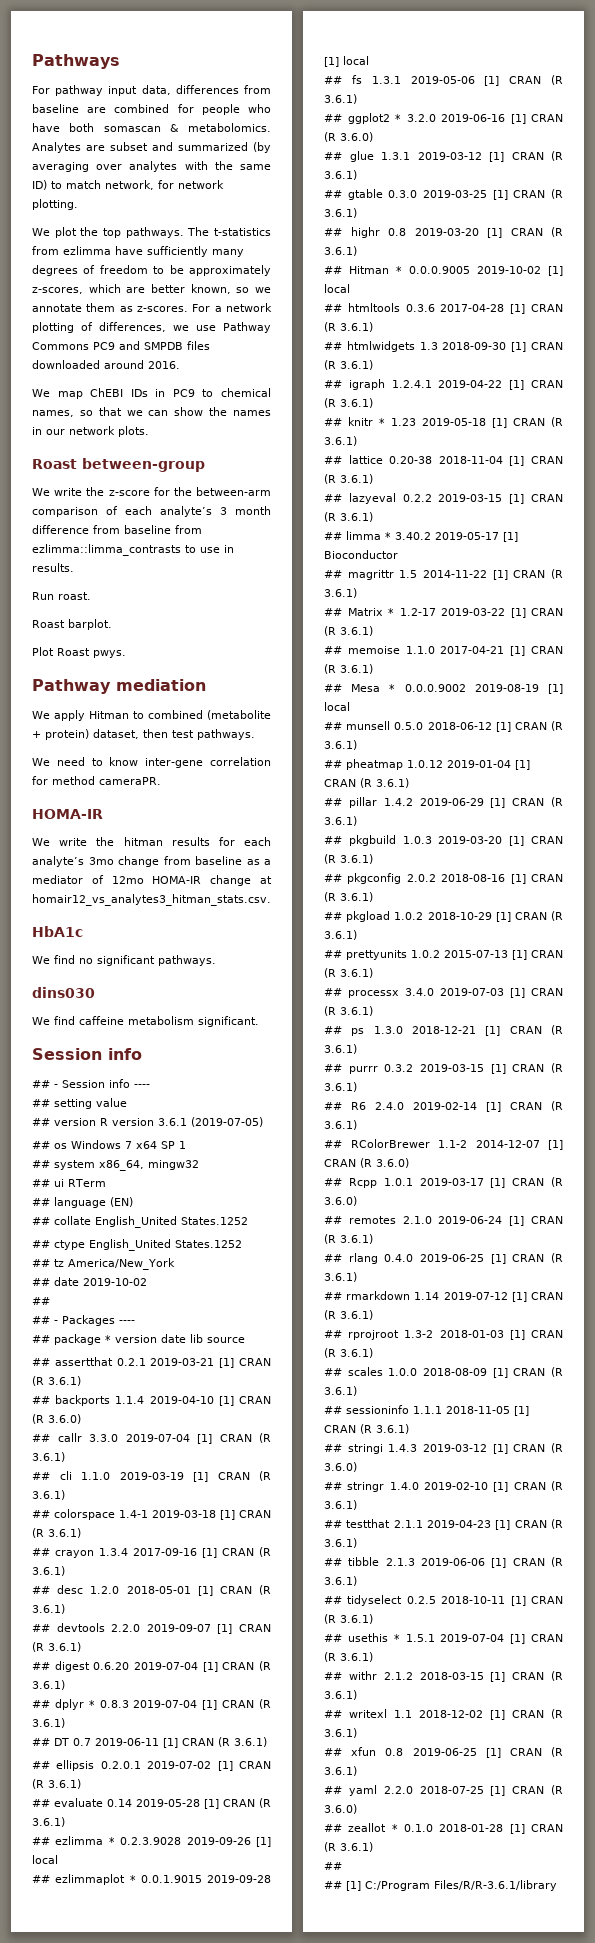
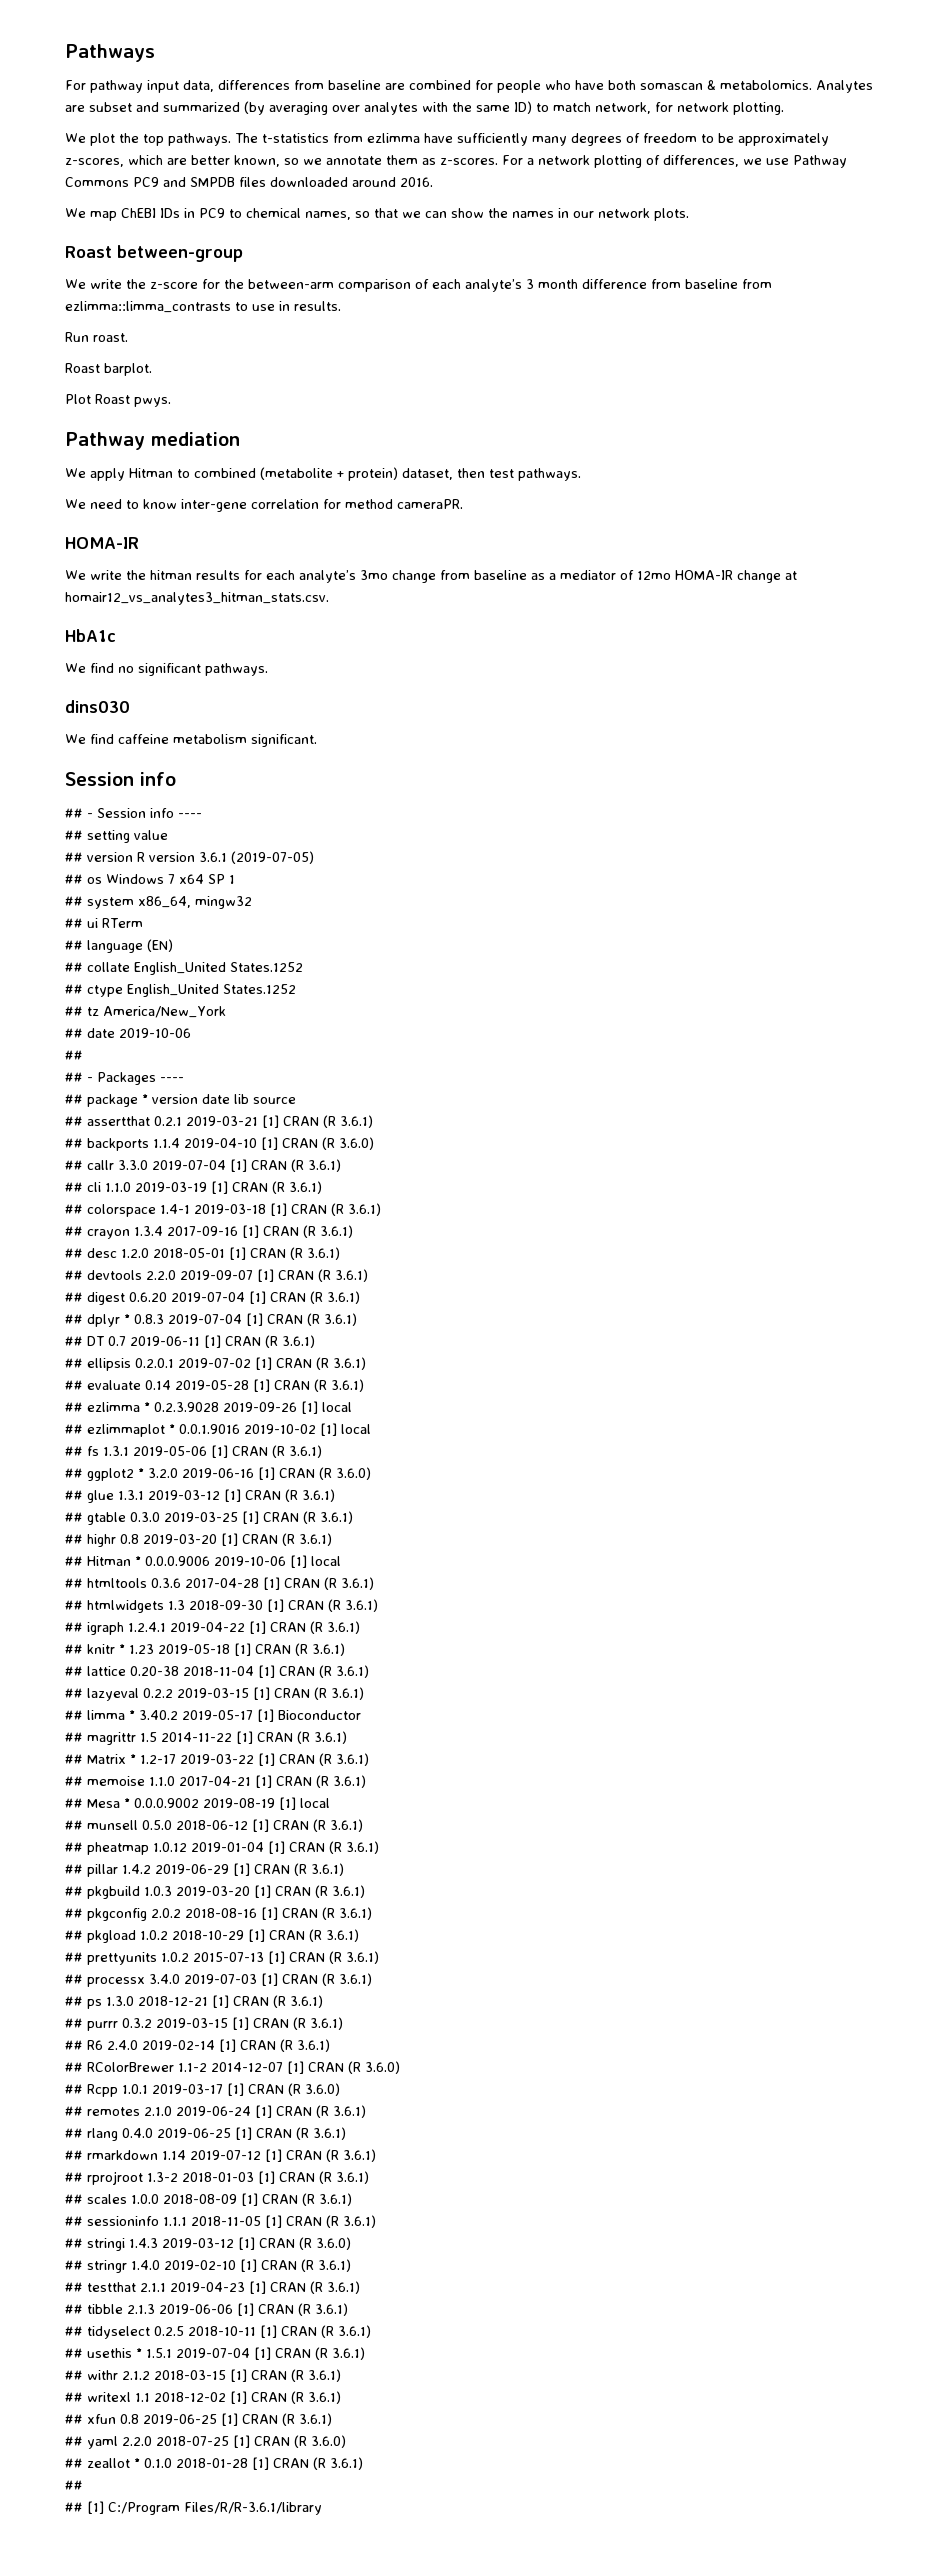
- ## date 2019-10-02
+ ## date 2019-10-06
- ## ezlimmaplot * 0.0.1.9015 2019-09-28 [1] local
+ ## ezlimmaplot * 0.0.1.9016 2019-10-02 [1] local
- ## Hitman * 0.0.0.9005 2019-10-02 [1] local
+ ## Hitman * 0.0.0.9006 2019-10-06 [1] local

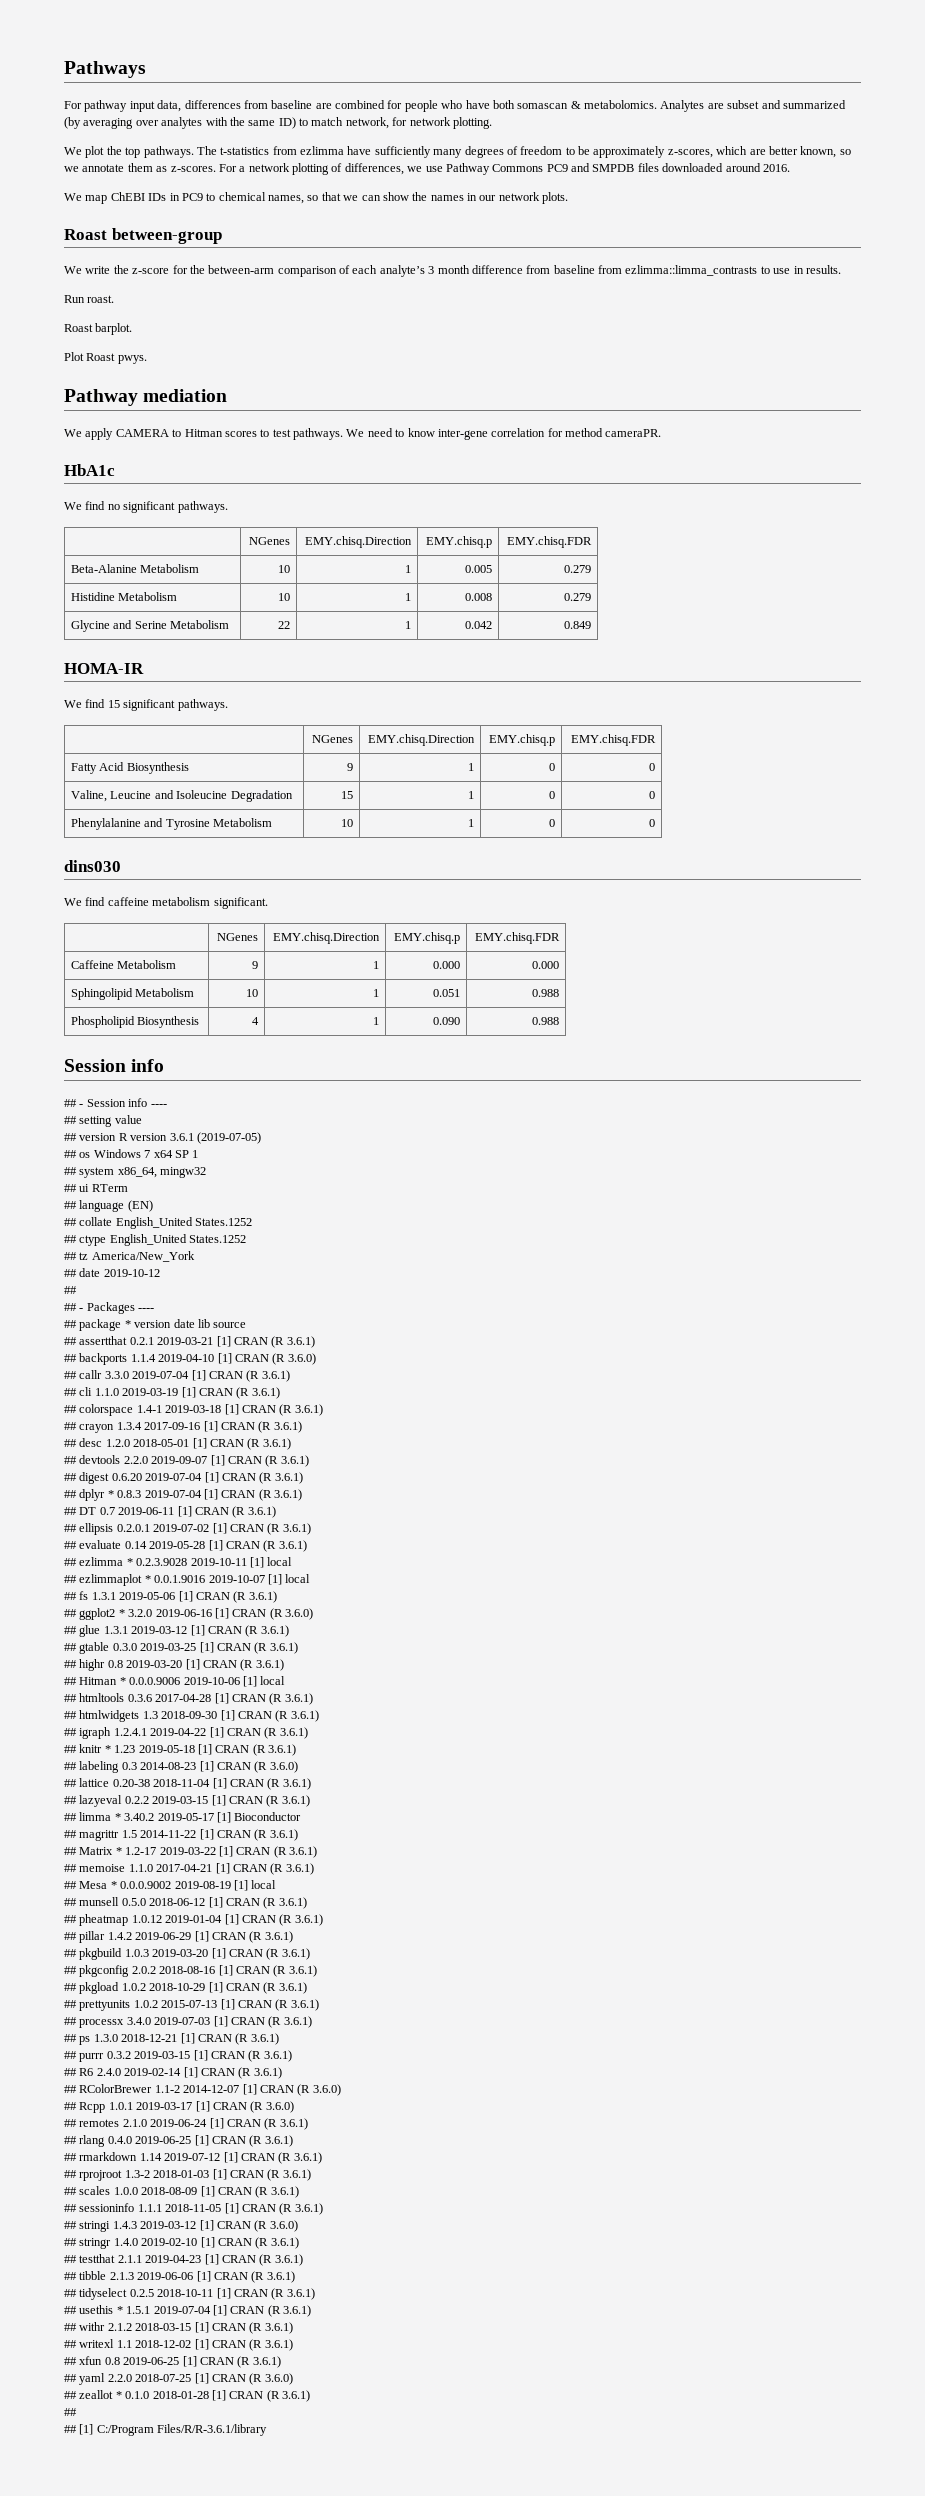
- We apply Hitman to combined (metabolite + protein) dataset, then test pathways.
- We need to know inter-gene correlation for method cameraPR.
- HOMA-IR
- We write the hitman results for each analyte’s 3mo change from baseline as a mediator of 12mo HOMA-IR change at homair12_vs_analytes3_hitman_stats.csv.
+ We apply CAMERA to Hitman scores to test pathways. We need to know inter-gene correlation for method cameraPR.
  We find no significant pathways.
+ | NGenes | EMY.chisq.Direction | EMY.chisq.p | EMY.chisq.FDR
+ Beta-Alanine Metabolism | 10 | 1 | 0.005 | 0.279
+ Histidine Metabolism | 10 | 1 | 0.008 | 0.279
+ Glycine and Serine Metabolism | 22 | 1 | 0.042 | 0.849
+ HOMA-IR
+ We find 15 significant pathways.
+ | NGenes | EMY.chisq.Direction | EMY.chisq.p | EMY.chisq.FDR
+ Fatty Acid Biosynthesis | 9 | 1 | 0 | 0
+ Valine, Leucine and Isoleucine Degradation | 15 | 1 | 0 | 0
+ Phenylalanine and Tyrosine Metabolism | 10 | 1 | 0 | 0
  We find caffeine metabolism significant.
+ | NGenes | EMY.chisq.Direction | EMY.chisq.p | EMY.chisq.FDR
+ Caffeine Metabolism | 9 | 1 | 0.000 | 0.000
+ Sphingolipid Metabolism | 10 | 1 | 0.051 | 0.988
+ Phospholipid Biosynthesis | 4 | 1 | 0.090 | 0.988
- ## date 2019-10-06
+ ## date 2019-10-12
- ## ezlimma * 0.2.3.9028 2019-09-26 [1] local
+ ## ezlimma * 0.2.3.9028 2019-10-11 [1] local
- ## ezlimmaplot * 0.0.1.9016 2019-10-02 [1] local
+ ## ezlimmaplot * 0.0.1.9016 2019-10-07 [1] local
+ ## labeling 0.3 2014-08-23 [1] CRAN (R 3.6.0)

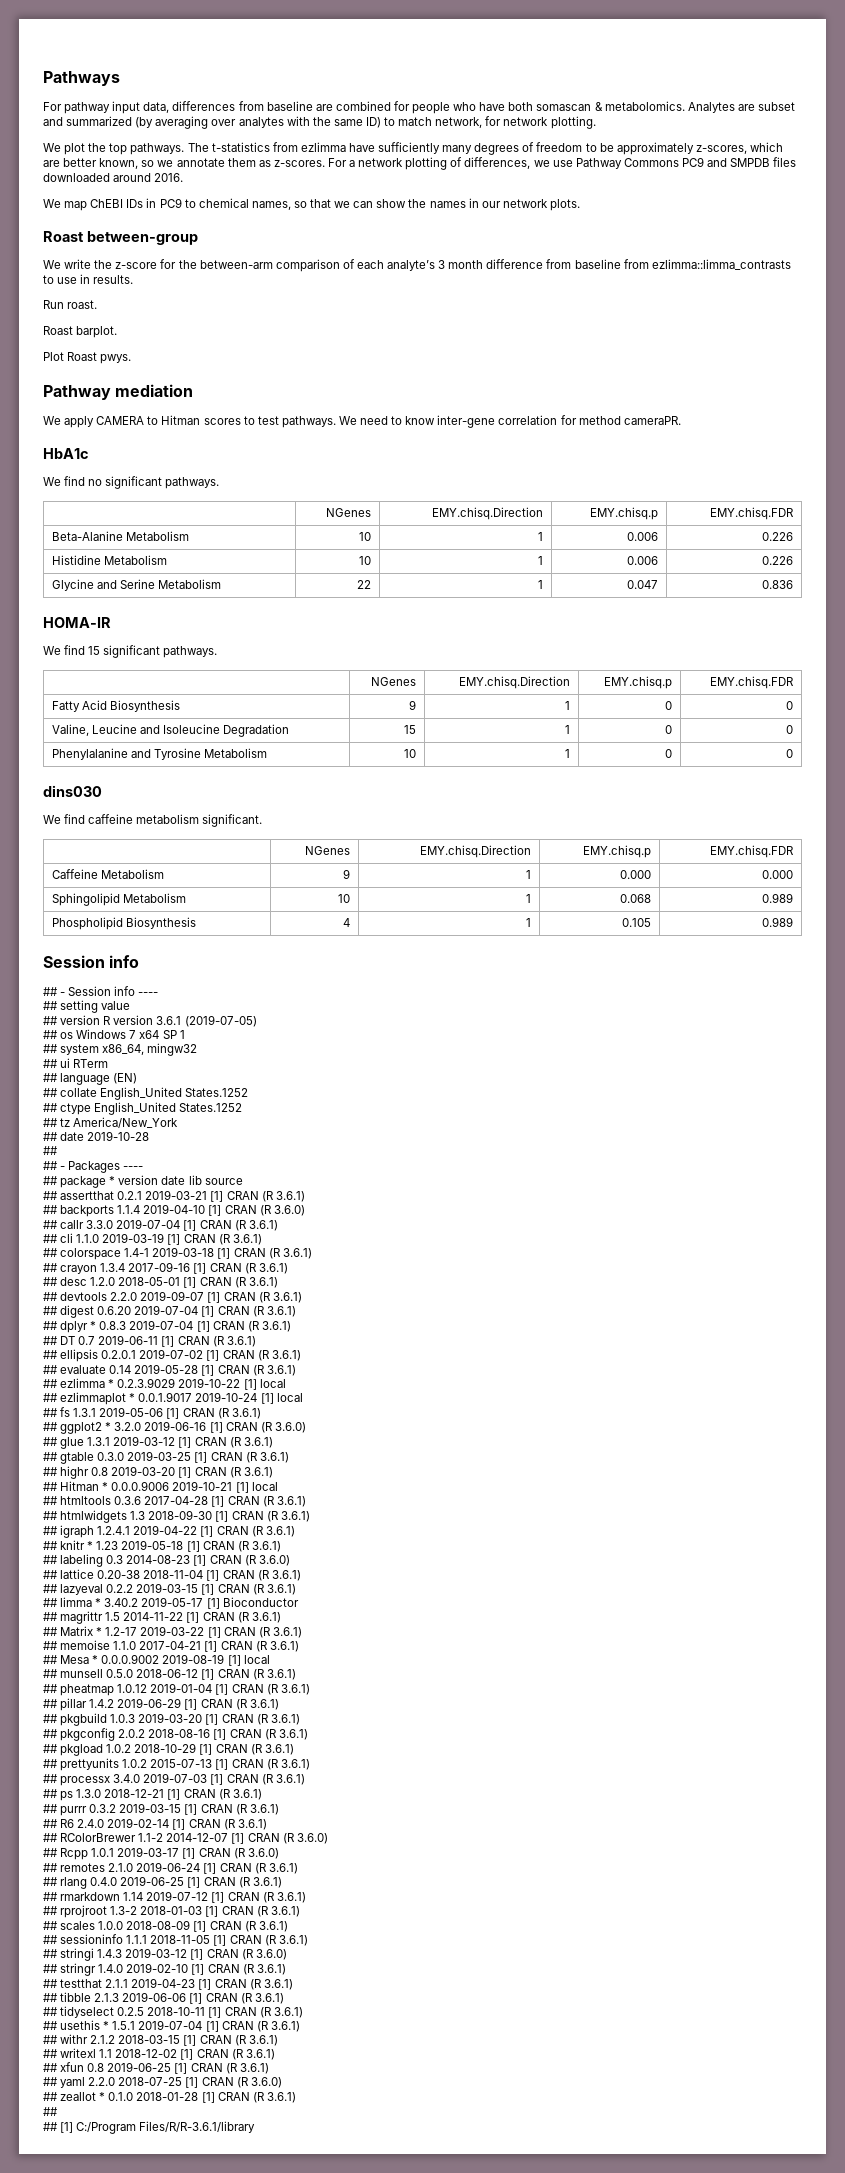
- Beta-Alanine Metabolism | 10 | 1 | 0.005 | 0.279
+ Beta-Alanine Metabolism | 10 | 1 | 0.006 | 0.226
- Histidine Metabolism | 10 | 1 | 0.008 | 0.279
+ Histidine Metabolism | 10 | 1 | 0.006 | 0.226
- Glycine and Serine Metabolism | 22 | 1 | 0.042 | 0.849
+ Glycine and Serine Metabolism | 22 | 1 | 0.047 | 0.836
- Sphingolipid Metabolism | 10 | 1 | 0.051 | 0.988
+ Sphingolipid Metabolism | 10 | 1 | 0.068 | 0.989
- Phospholipid Biosynthesis | 4 | 1 | 0.090 | 0.988
+ Phospholipid Biosynthesis | 4 | 1 | 0.105 | 0.989
- ## date 2019-10-12
+ ## date 2019-10-28
- ## ezlimma * 0.2.3.9028 2019-10-11 [1] local
+ ## ezlimma * 0.2.3.9029 2019-10-22 [1] local
- ## ezlimmaplot * 0.0.1.9016 2019-10-07 [1] local
+ ## ezlimmaplot * 0.0.1.9017 2019-10-24 [1] local
- ## Hitman * 0.0.0.9006 2019-10-06 [1] local
+ ## Hitman * 0.0.0.9006 2019-10-21 [1] local

